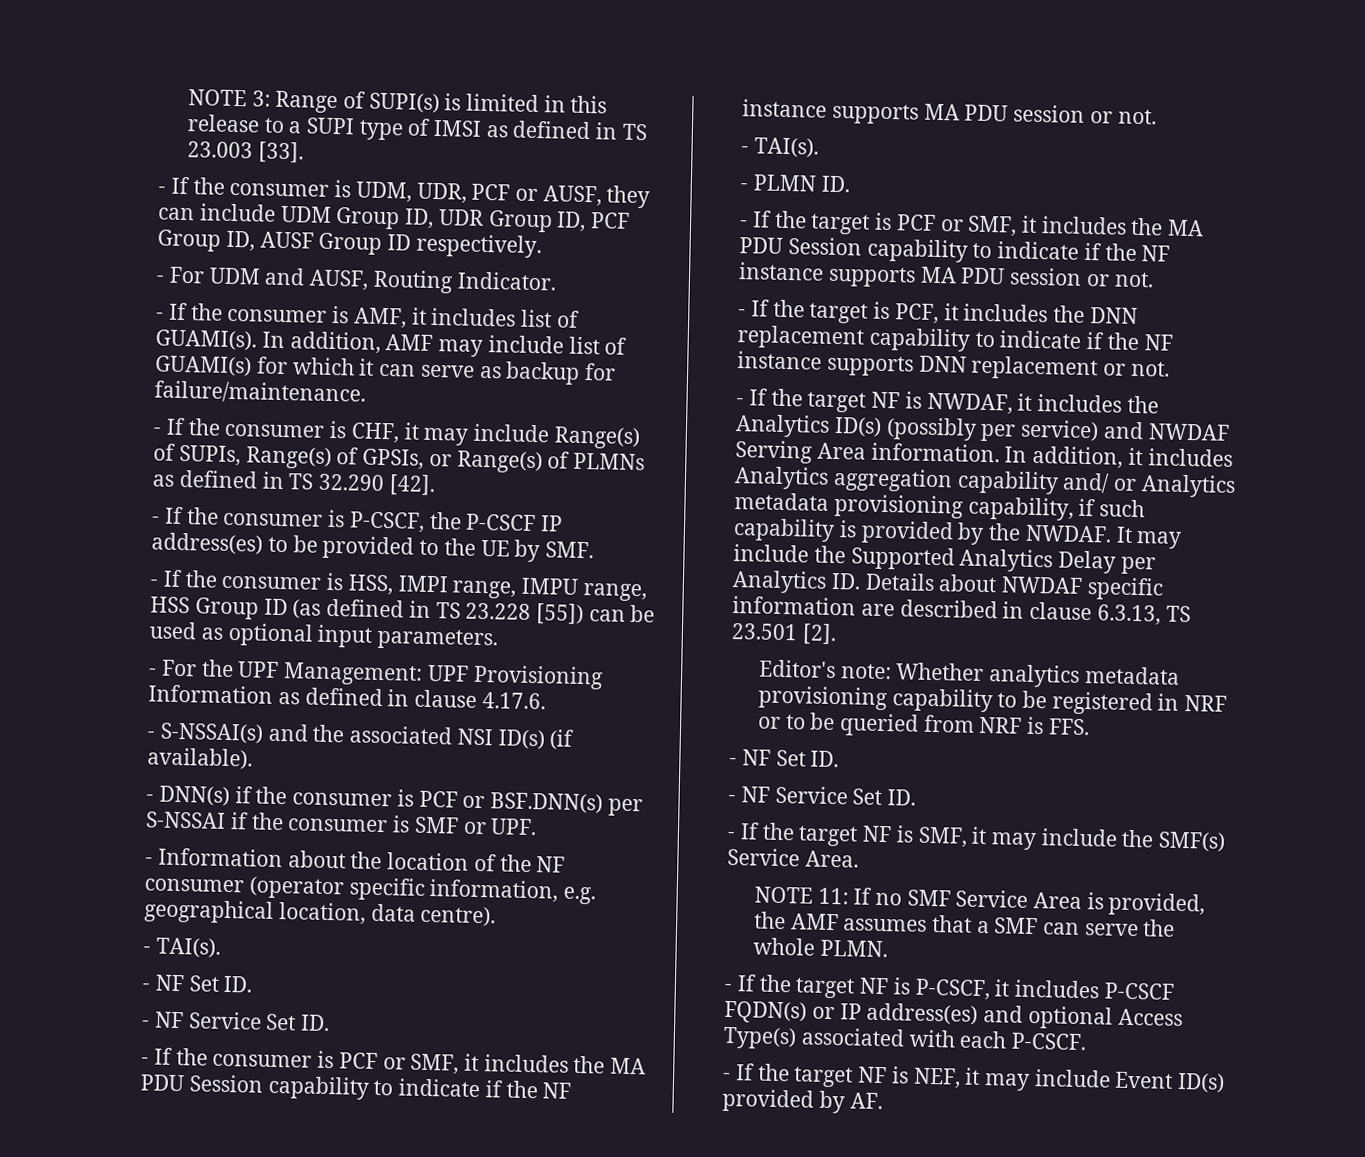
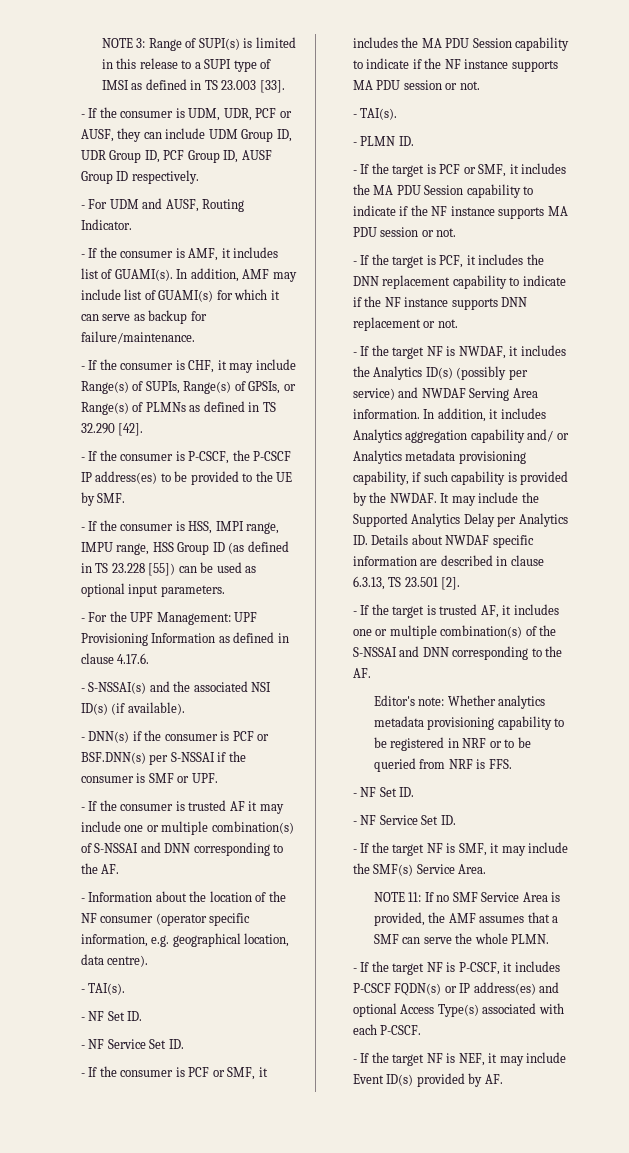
+ - If the consumer is trusted AF it may include one or multiple combination(s) of S-NSSAI and DNN corresponding to the AF.
+ - If the target is trusted AF, it includes one or multiple combination(s) of the S-NSSAI and DNN corresponding to the AF.

